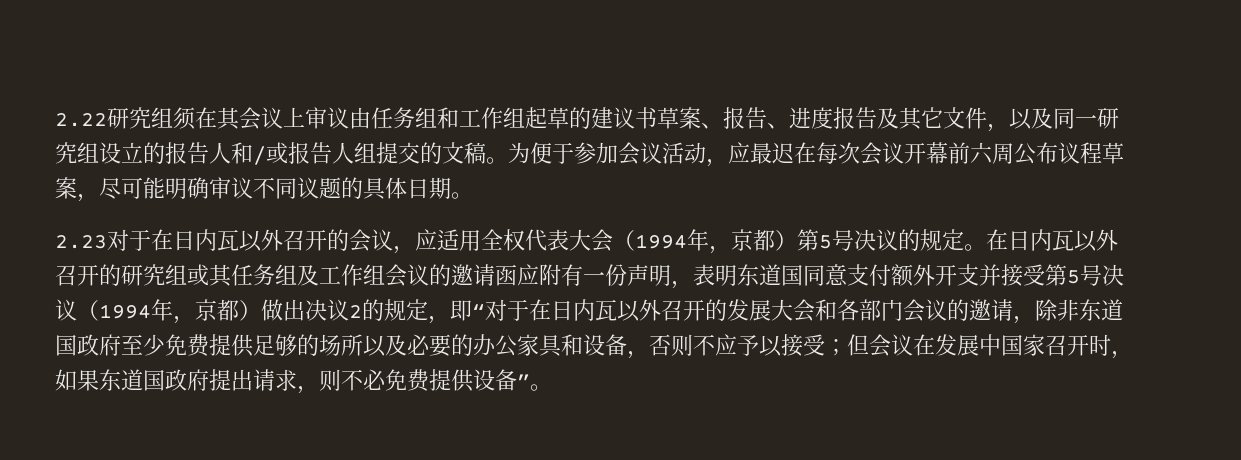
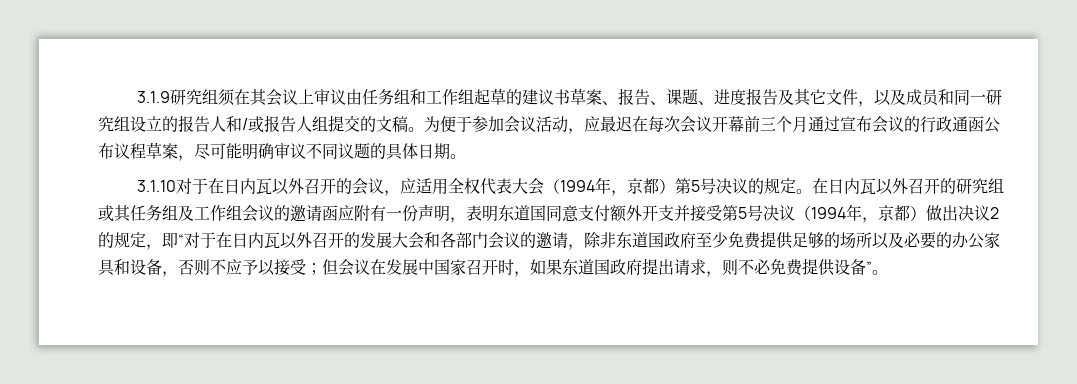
- 2.22研究组须在其会议上审议由任务组和工作组起草的建议书草案、报告、进度报告及其它文件，以及同一研究组设立的报告人和/或报告人组提交的文稿。
+ 3.1.9研究组须在其会议上审议由任务组和工作组起草的建议书草案、报告、课题、进度报告及其它文件，以及成员和同一研究组设立的报告人和/或报告人组提交的文稿。
- 为便于参加会议活动，应最迟在每次会议开幕前六周公布议程草案，尽可能明确审议不同议题的具体日期。
+ 为便于参加会议活动，应最迟在每次会议开幕前三个月通过宣布会议的行政通函公布议程草案，尽可能明确审议不同议题的具体日期。
- 2.23对于在日内瓦以外召开的会议，应适用全权代表大会（1994年，京都）第5号决议的规定。
+ 3.1.10对于在日内瓦以外召开的会议，应适用全权代表大会（1994年，京都）第5号决议的规定。

